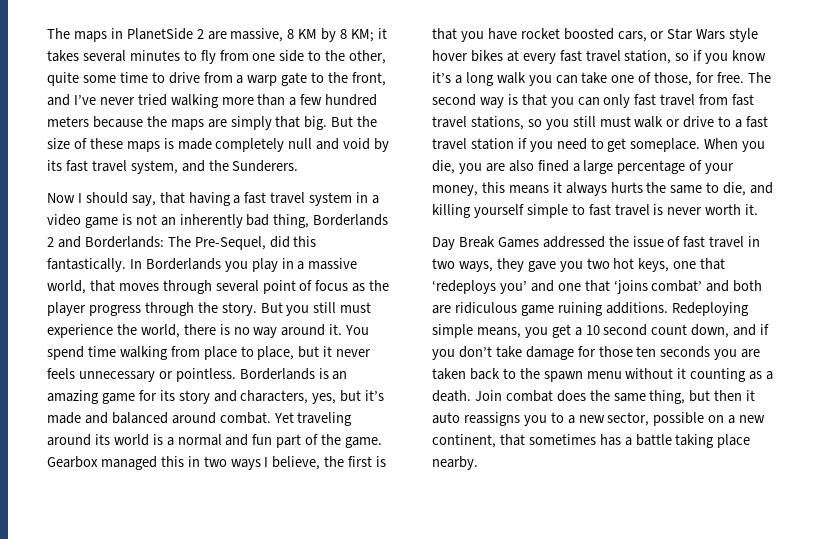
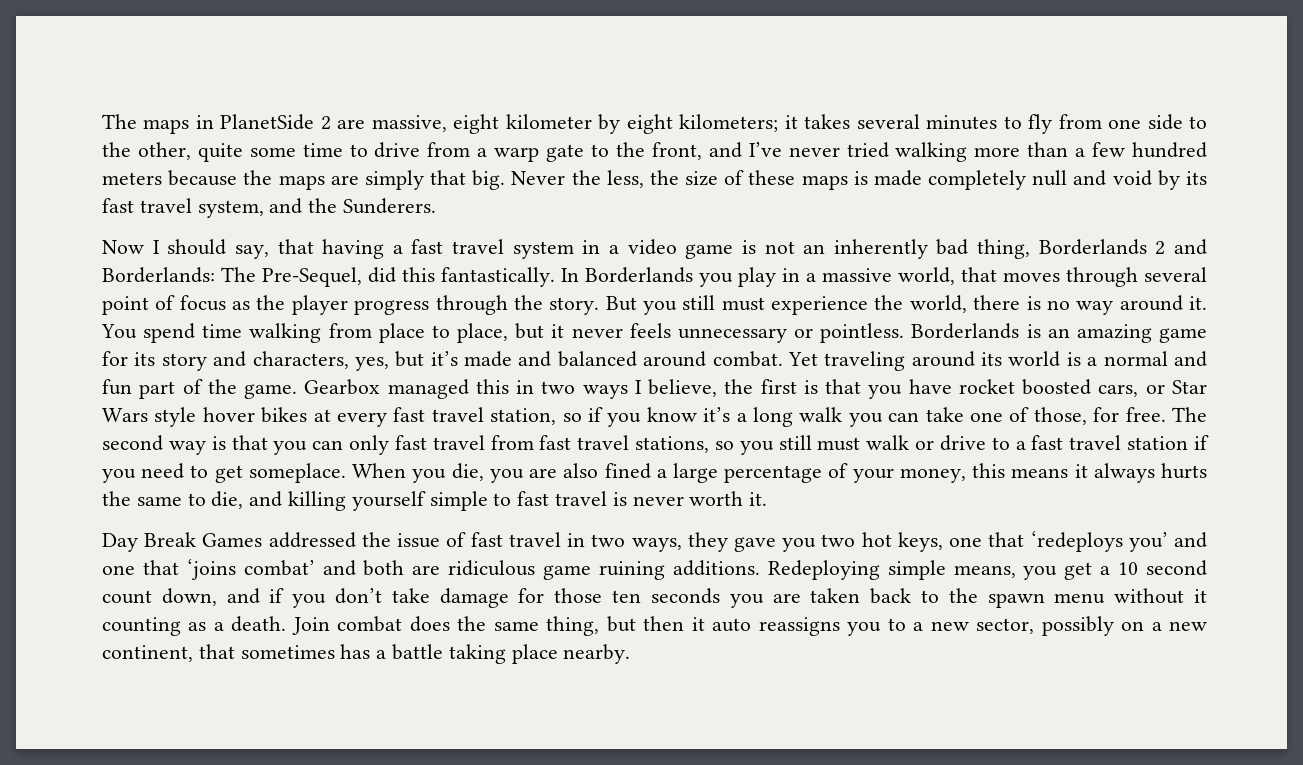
- The maps in PlanetSide 2 are massive, 8 KM by 8 KM; it takes several minutes to fly from one side to the other, quite some time to drive from a warp gate to the front, and I’ve never tried walking more than a few hundred meters because the maps are simply that big.
+ The maps in PlanetSide 2 are massive, eight kilometer by eight kilometers; it takes several minutes to fly from one side to the other, quite some time to drive from a warp gate to the front, and I’ve never tried walking more than a few hundred meters because the maps are simply that big.
- But the size of these maps is made completely null and void by its fast travel system, and the Sunderers.
+ Never the less, the size of these maps is made completely null and void by its fast travel system, and the Sunderers.
- Join combat does the same thing, but then it auto reassigns you to a new sector, possible on a new continent, that sometimes has a battle taking place nearby.
+ Join combat does the same thing, but then it auto reassigns you to a new sector, possibly on a new continent, that sometimes has a battle taking place nearby.

